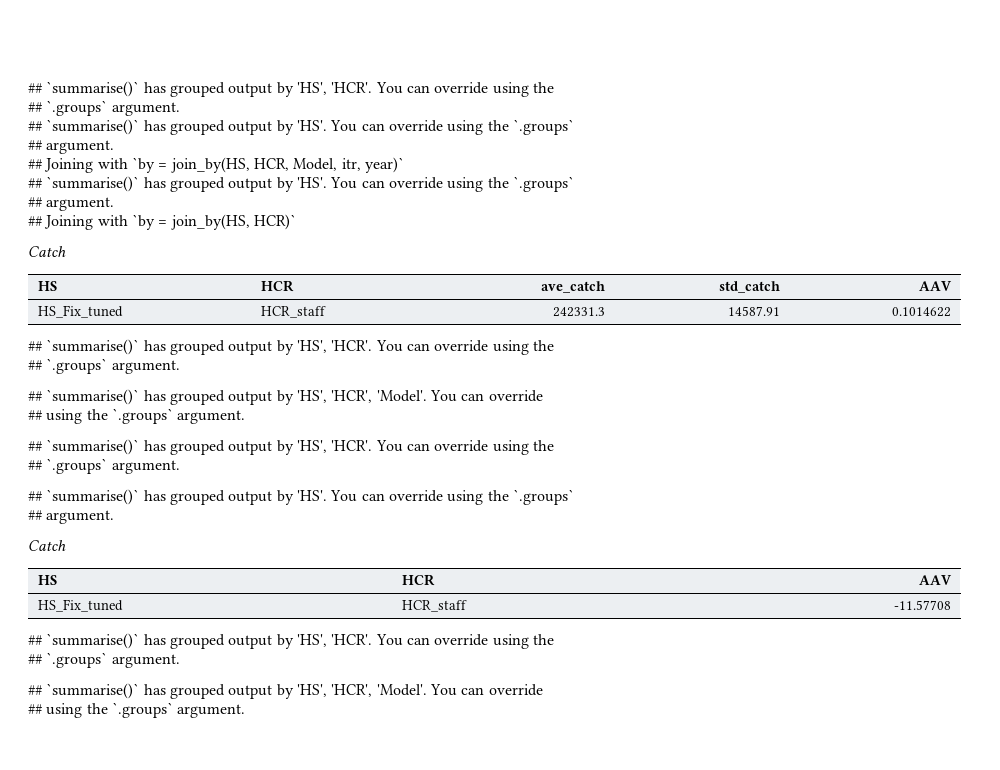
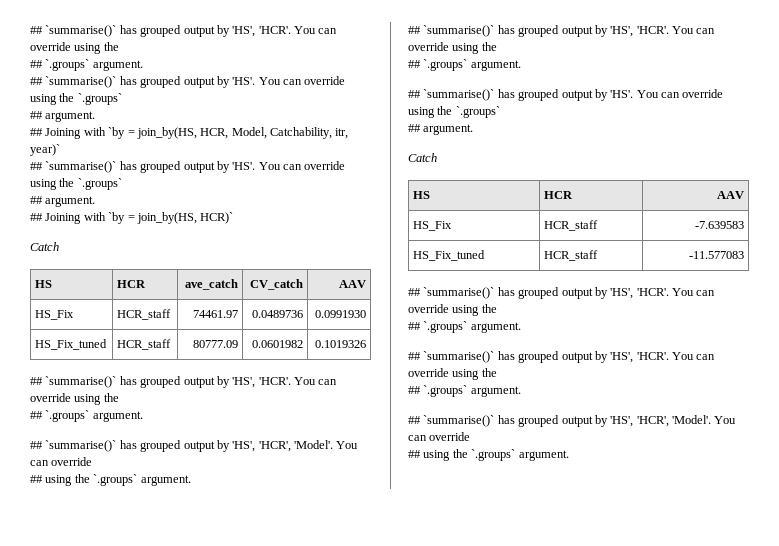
- ## Joining with `by = join_by(HS, HCR, Model, itr, year)`
+ ## Joining with `by = join_by(HS, HCR, Model, Catchability, itr, year)`
- HS | HCR | ave_catch | std_catch | AAV
- HS_Fix_tuned | HCR_staff | 242331.3 | 14587.91 | 0.1014622
+ HS | HCR | ave_catch | CV_catch | AAV
+ HS_Fix | HCR_staff | 74461.97 | 0.0489736 | 0.0991930
+ HS_Fix_tuned | HCR_staff | 80777.09 | 0.0601982 | 0.1019326
- HS_Fix_tuned | HCR_staff | -11.57708
+ HS_Fix | HCR_staff | -7.639583
+ HS_Fix_tuned | HCR_staff | -11.577083
+ ## `summarise()` has grouped output by 'HS', 'HCR'. You can override using the
+ ## `.groups` argument.

